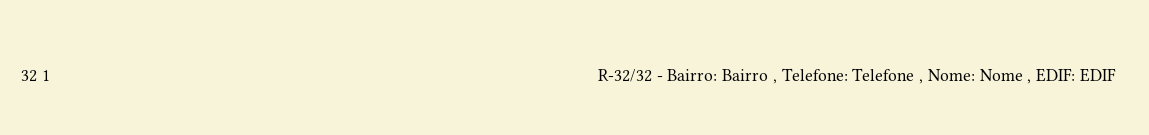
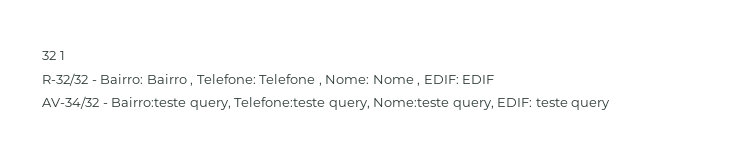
+ AV-34/32 - Bairro:teste query, Telefone:teste query, Nome:teste query, EDIF: teste query

